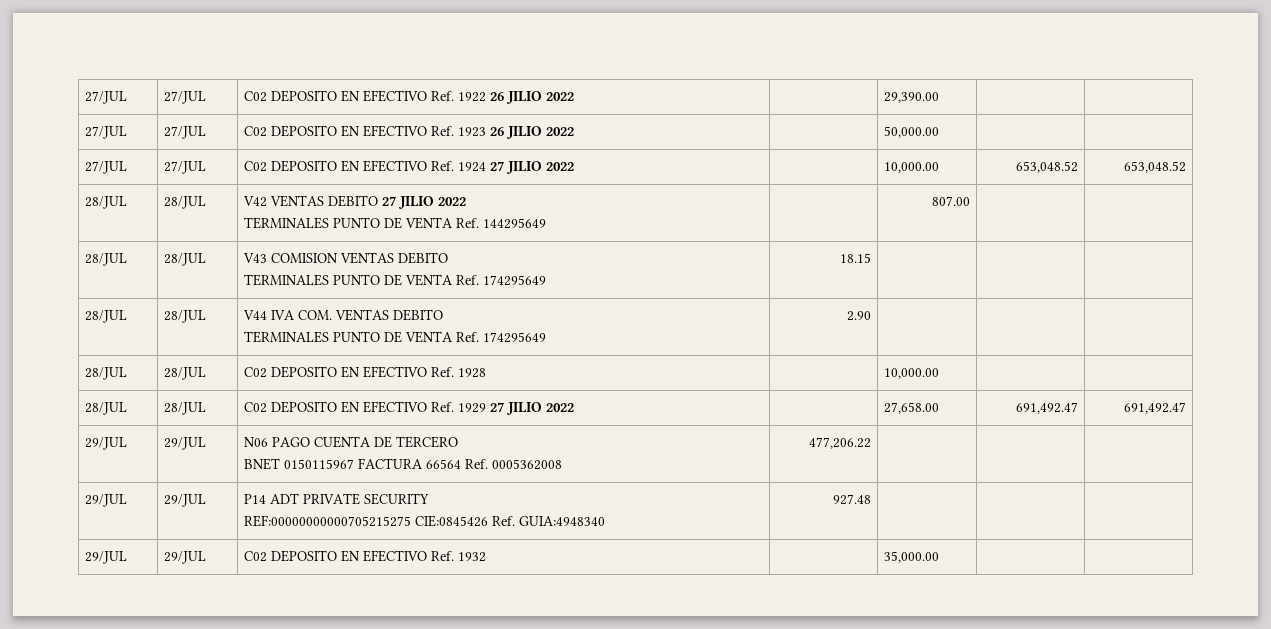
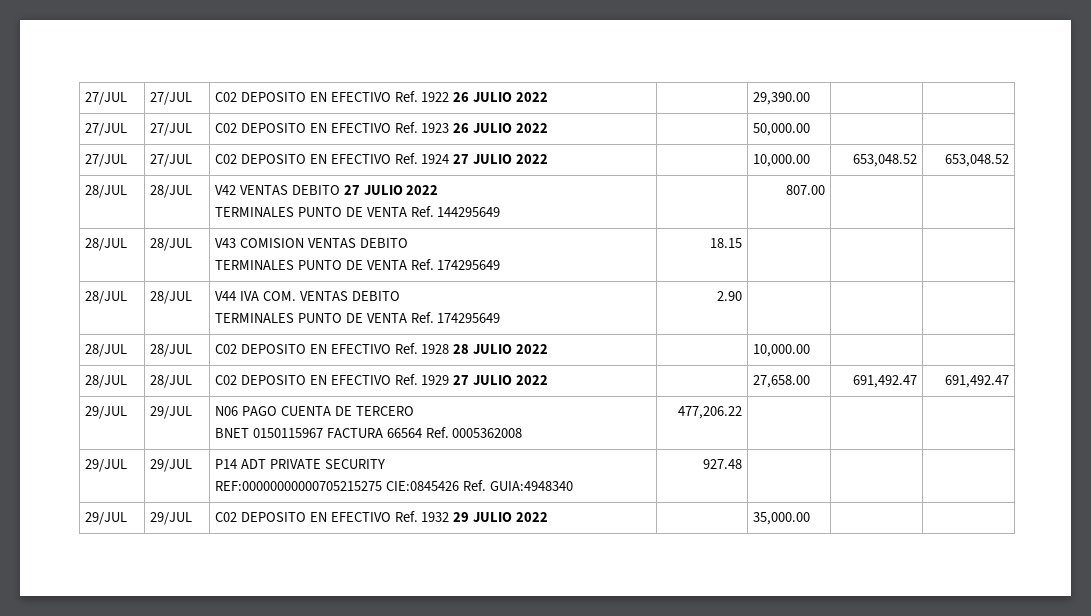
- 27/JUL | 27/JUL | C02 DEPOSITO EN EFECTIVO Ref. 1922 26 JILIO 2022 | | 29,390.00 | |
+ 27/JUL | 27/JUL | C02 DEPOSITO EN EFECTIVO Ref. 1922 26 JULIO 2022 | | 29,390.00 | |
- 27/JUL | 27/JUL | C02 DEPOSITO EN EFECTIVO Ref. 1923 26 JILIO 2022 | | 50,000.00 | |
+ 27/JUL | 27/JUL | C02 DEPOSITO EN EFECTIVO Ref. 1923 26 JULIO 2022 | | 50,000.00 | |
- 27/JUL | 27/JUL | C02 DEPOSITO EN EFECTIVO Ref. 1924 27 JILIO 2022 | | 10,000.00 | 653,048.52 | 653,048.52
+ 27/JUL | 27/JUL | C02 DEPOSITO EN EFECTIVO Ref. 1924 27 JULIO 2022 | | 10,000.00 | 653,048.52 | 653,048.52
- 28/JUL | 28/JUL | V42 VENTAS DEBITO 27 JILIO 2022
+ 28/JUL | 28/JUL | V42 VENTAS DEBITO 27 JULIO 2022
- 28/JUL | 28/JUL | C02 DEPOSITO EN EFECTIVO Ref. 1928 | | 10,000.00 | |
+ 28/JUL | 28/JUL | C02 DEPOSITO EN EFECTIVO Ref. 1928 28 JULIO 2022 | | 10,000.00 | |
- 28/JUL | 28/JUL | C02 DEPOSITO EN EFECTIVO Ref. 1929 27 JILIO 2022 | | 27,658.00 | 691,492.47 | 691,492.47
+ 28/JUL | 28/JUL | C02 DEPOSITO EN EFECTIVO Ref. 1929 27 JULIO 2022 | | 27,658.00 | 691,492.47 | 691,492.47
- 29/JUL | 29/JUL | C02 DEPOSITO EN EFECTIVO Ref. 1932 | | 35,000.00 | |
+ 29/JUL | 29/JUL | C02 DEPOSITO EN EFECTIVO Ref. 1932 29 JULIO 2022 | | 35,000.00 | |

